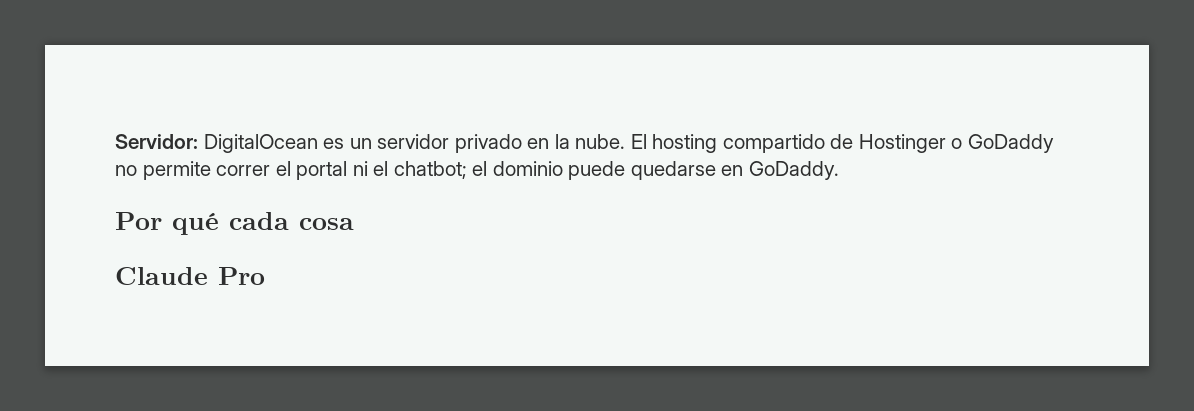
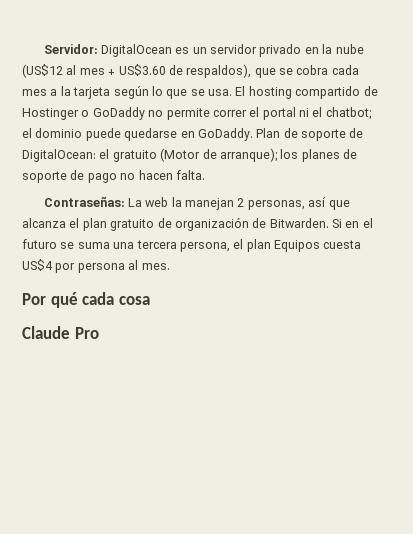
- Servidor: DigitalOcean es un servidor privado en la nube.
+ Servidor: DigitalOcean es un servidor privado en la nube (US$12 al mes + US$3.60 de respaldos), que se cobra cada mes a la tarjeta según lo que se usa.
+ Plan de soporte de DigitalOcean: el gratuito (Motor de arranque); los planes de soporte de pago no hacen falta.
+ Contraseñas: La web la manejan 2 personas, así que alcanza el plan gratuito de organización de Bitwarden. Si en el futuro se suma una tercera persona, el plan Equipos cuesta US$4 por persona al mes.

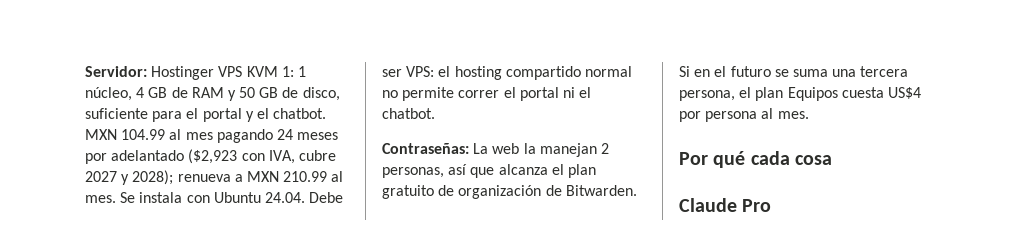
- Servidor: DigitalOcean es un servidor privado en la nube (US$12 al mes + US$3.60 de respaldos), que se cobra cada mes a la tarjeta según lo que se usa. El hosting compartido de Hostinger o GoDaddy no permite correr el portal ni el chatbot; el dominio puede quedarse en GoDaddy. Plan de soporte de DigitalOcean: el gratuito (Motor de arranque); los planes de soporte de pago no hacen falta.
+ Servidor: Hostinger VPS KVM 1: 1 núcleo, 4 GB de RAM y 50 GB de disco, suficiente para el portal y el chatbot. MXN 104.99 al mes pagando 24 meses por adelantado ($2,923 con IVA, cubre 2027 y 2028); renueva a MXN 210.99 al mes. Se instala con Ubuntu 24.04. Debe ser VPS: el hosting compartido normal no permite correr el portal ni el chatbot.

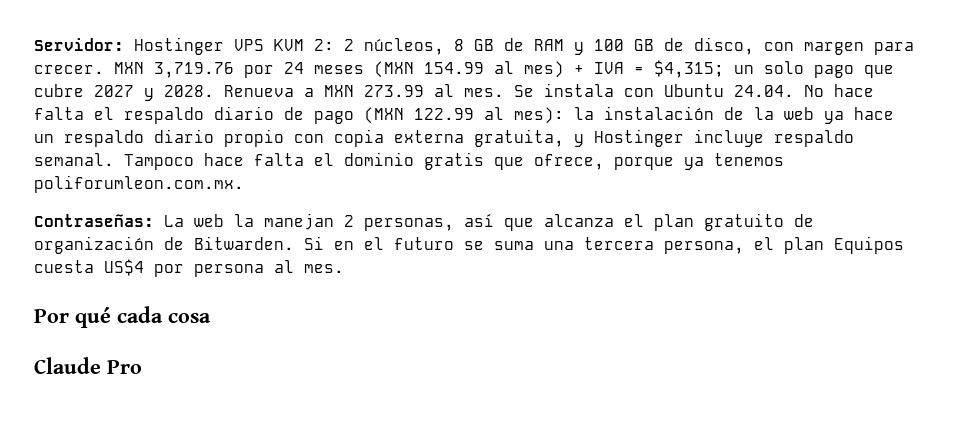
- Servidor: Hostinger VPS KVM 1: 1 núcleo, 4 GB de RAM y 50 GB de disco, suficiente para el portal y el chatbot. MXN 104.99 al mes pagando 24 meses por adelantado ($2,923 con IVA, cubre 2027 y 2028); renueva a MXN 210.99 al mes.
+ Servidor: Hostinger VPS KVM 2: 2 núcleos, 8 GB de RAM y 100 GB de disco, con margen para crecer. MXN 3,719.76 por 24 meses (MXN 154.99 al mes) + IVA = $4,315; un solo pago que cubre 2027 y 2028. Renueva a MXN 273.99 al mes.
- Se instala con Ubuntu 24.04. Debe ser VPS: el hosting compartido normal no permite correr el portal ni el chatbot.
+ Se instala con Ubuntu 24.04. No hace falta el respaldo diario de pago (MXN 122.99 al mes): la instalación de la web ya hace un respaldo diario propio con copia externa gratuita, y Hostinger incluye respaldo semanal. Tampoco hace falta el dominio gratis que ofrece, porque ya tenemos poliforumleon.com.mx.

